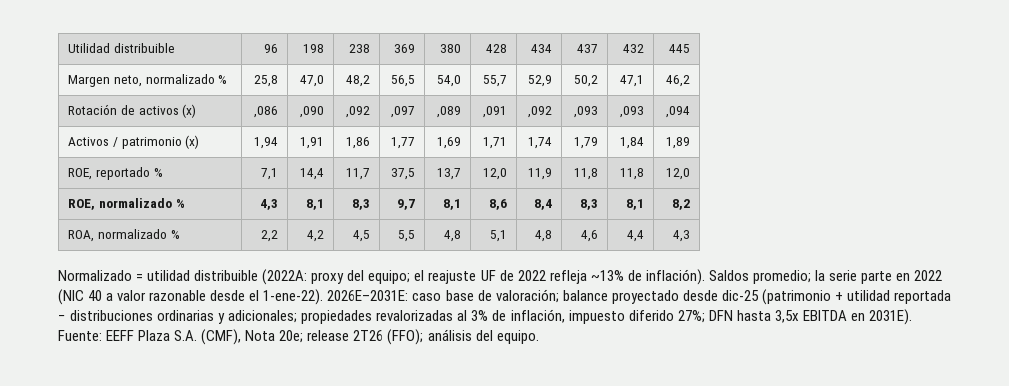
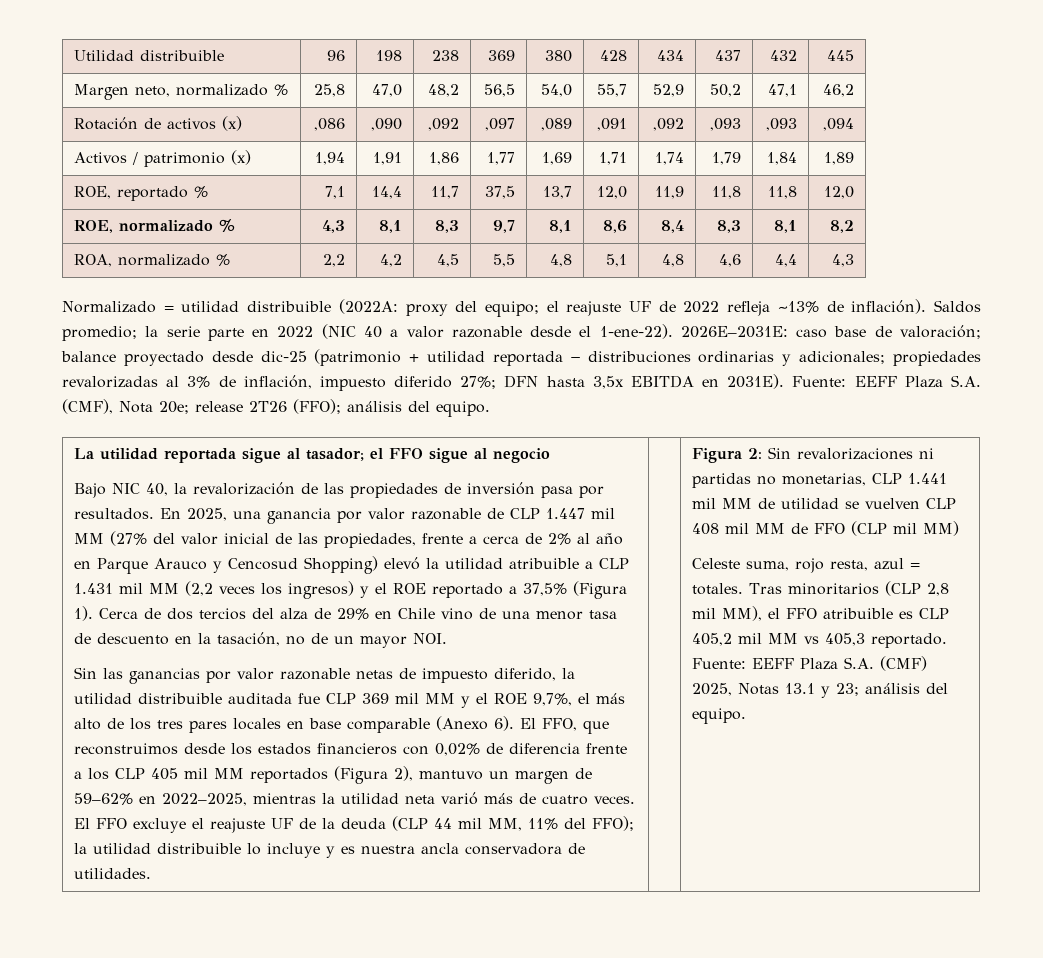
+ La utilidad reportada sigue al tasador; el FFO sigue al negocio
+ Bajo NIC 40, la revalorización de las propiedades de inversión pasa por resultados. En 2025, una ganancia por valor razonable de CLP 1.447 mil MM (27% del valor inicial de las propiedades, frente a cerca de 2% al año en Parque Arauco y Cencosud Shopping) elevó la utilidad atribuible a CLP 1.431 mil MM (2,2 veces los ingresos) y el ROE reportado a 37,5% (Figura 1). Cerca de dos tercios del alza de 29% en Chile vino de una menor tasa de descuento en la tasación, no de un mayor NOI.
+ Sin las ganancias por valor razonable netas de impuesto diferido, la utilidad distribuible auditada fue CLP 369 mil MM y el ROE 9,7%, el más alto de los tres pares locales en base comparable (Anexo 6). El FFO, que reconstruimos desde los estados financieros con 0,02% de diferencia frente a los CLP 405 mil MM reportados (Figura 2), mantuvo un margen de 59–62% en 2022–2025, mientras la utilidad neta varió más de cuatro veces. El FFO excluye el reajuste UF de la deuda (CLP 44 mil MM, 11% del FFO); la utilidad distribuible lo incluye y es nuestra ancla conservadora de utilidades. | | Figura 2: Sin revalorizaciones ni partidas no monetarias, CLP 1.441 mil MM de utilidad se vuelven CLP 408 mil MM de FFO (CLP mil MM)
+ Celeste suma, rojo resta, azul = totales. Tras minoritarios (CLP 2,8 mil MM), el FFO atribuible es CLP 405,2 mil MM vs 405,3 reportado. Fuente: EEFF Plaza S.A. (CMF) 2025, Notas 13.1 y 23; análisis del equipo.

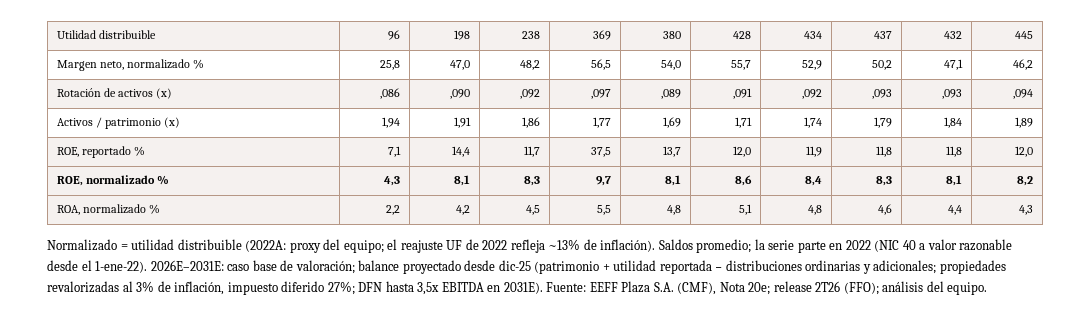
- La utilidad reportada sigue al tasador; el FFO sigue al negocio
- Bajo NIC 40, la revalorización de las propiedades de inversión pasa por resultados. En 2025, una ganancia por valor razonable de CLP 1.447 mil MM (27% del valor inicial de las propiedades, frente a cerca de 2% al año en Parque Arauco y Cencosud Shopping) elevó la utilidad atribuible a CLP 1.431 mil MM (2,2 veces los ingresos) y el ROE reportado a 37,5% (Figura 1). Cerca de dos tercios del alza de 29% en Chile vino de una menor tasa de descuento en la tasación, no de un mayor NOI.
- Sin las ganancias por valor razonable netas de impuesto diferido, la utilidad distribuible auditada fue CLP 369 mil MM y el ROE 9,7%, el más alto de los tres pares locales en base comparable (Anexo 6). El FFO, que reconstruimos desde los estados financieros con 0,02% de diferencia frente a los CLP 405 mil MM reportados (Figura 2), mantuvo un margen de 59–62% en 2022–2025, mientras la utilidad neta varió más de cuatro veces. El FFO excluye el reajuste UF de la deuda (CLP 44 mil MM, 11% del FFO); la utilidad distribuible lo incluye y es nuestra ancla conservadora de utilidades. | | Figura 2: Sin revalorizaciones ni partidas no monetarias, CLP 1.441 mil MM de utilidad se vuelven CLP 408 mil MM de FFO (CLP mil MM)
- Celeste suma, rojo resta, azul = totales. Tras minoritarios (CLP 2,8 mil MM), el FFO atribuible es CLP 405,2 mil MM vs 405,3 reportado. Fuente: EEFF Plaza S.A. (CMF) 2025, Notas 13.1 y 23; análisis del equipo.

